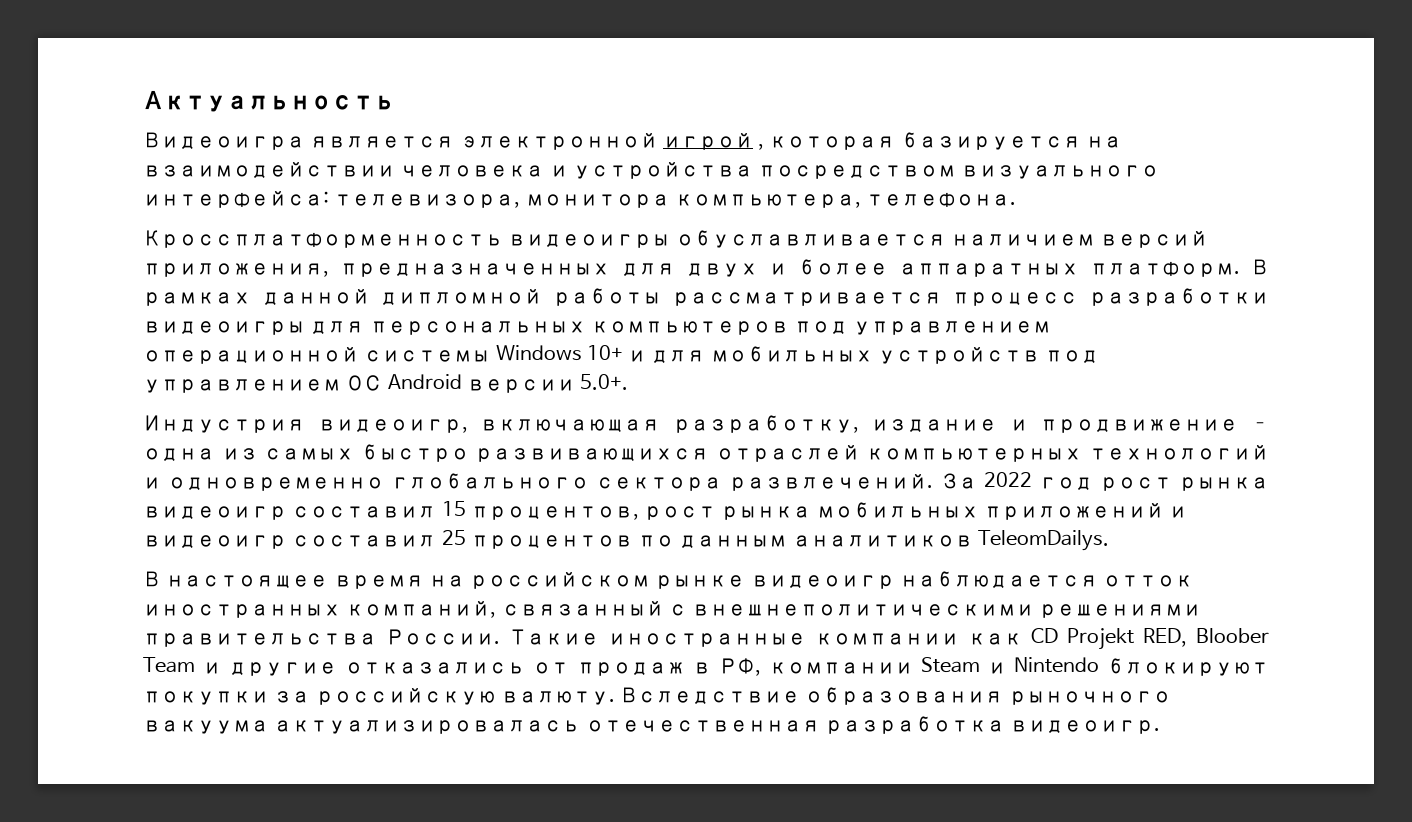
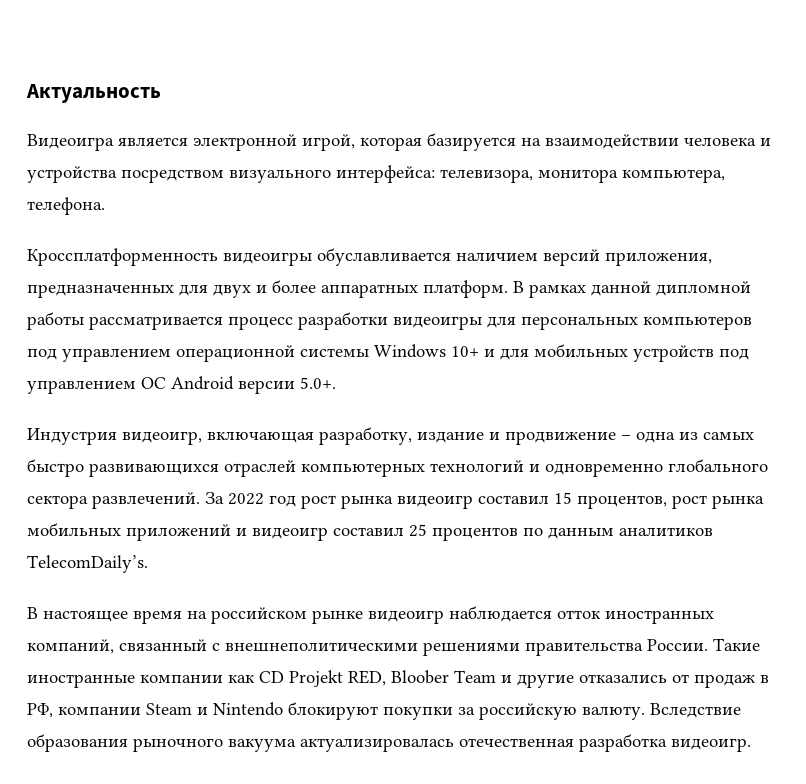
- Видеоигра является электронной игрой , которая базируется на взаимодействии человека и устройства посредством визуального интерфейса: телевизора, монитора компьютера, телефона.
+ Видеоигра является электронной игрой, которая базируется на взаимодействии человека и устройства посредством визуального интерфейса: телевизора, монитора компьютера, телефона.
- За 2022 год рост рынка видеоигр составил 15 процентов, рост рынка мобильных приложений и видеоигр составил 25 процентов по данным аналитиков TeleomDailys.
+ За 2022 год рост рынка видеоигр составил 15 процентов, рост рынка мобильных приложений и видеоигр составил 25 процентов по данным аналитиков TelecomDaily’s.

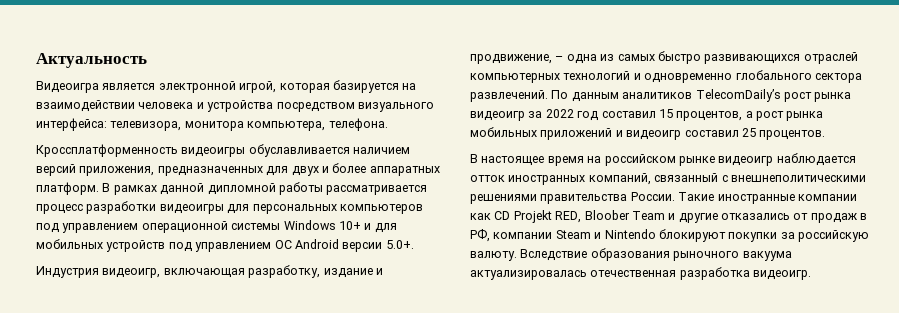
- Индустрия видеоигр, включающая разработку, издание и продвижение – одна из самых быстро развивающихся отраслей компьютерных технологий и одновременно глобального сектора развлечений.
+ Индустрия видеоигр, включающая разработку, издание и продвижение, – одна из самых быстро развивающихся отраслей компьютерных технологий и одновременно глобального сектора развлечений.
- За 2022 год рост рынка видеоигр составил 15 процентов, рост рынка мобильных приложений и видеоигр составил 25 процентов по данным аналитиков TelecomDaily’s.
+ По данным аналитиков TelecomDaily’s рост рынка видеоигр за 2022 год составил 15 процентов, а рост рынка мобильных приложений и видеоигр составил 25 процентов.

